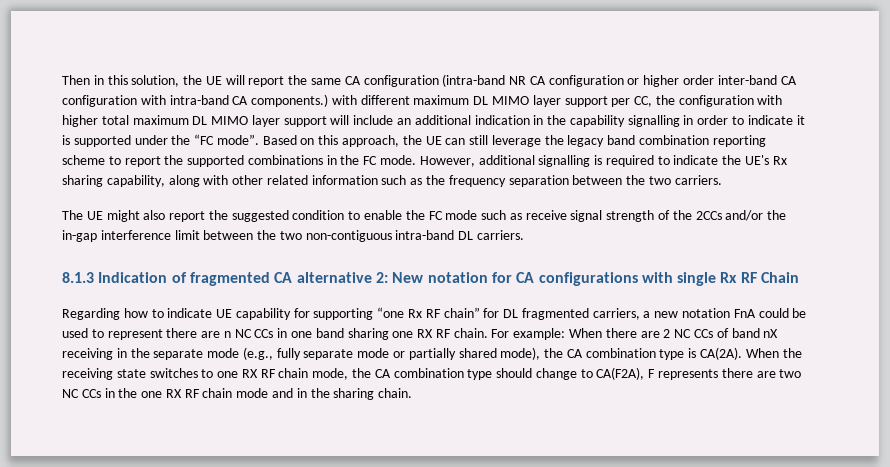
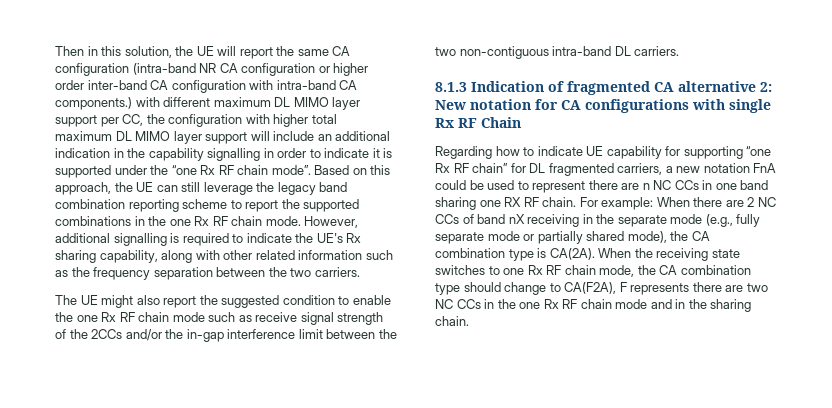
- Then in this solution, the UE will report the same CA configuration (intra-band NR CA configuration or higher order inter-band CA configuration with intra-band CA components.) with different maximum DL MIMO layer support per CC, the configuration with higher total maximum DL MIMO layer support will include an additional indication in the capability signalling in order to indicate it is supported under the “FC mode”.
+ Then in this solution, the UE will report the same CA configuration (intra-band NR CA configuration or higher order inter-band CA configuration with intra-band CA components.) with different maximum DL MIMO layer support per CC, the configuration with higher total maximum DL MIMO layer support will include an additional indication in the capability signalling in order to indicate it is supported under the “one Rx RF chain mode”.
- Based on this approach, the UE can still leverage the legacy band combination reporting scheme to report the supported combinations in the FC mode.
+ Based on this approach, the UE can still leverage the legacy band combination reporting scheme to report the supported combinations in the one Rx RF chain mode.
- The UE might also report the suggested condition to enable the FC mode such as receive signal strength of the 2CCs and/or the in-gap interference limit between the two non-contiguous intra-band DL carriers.
+ The UE might also report the suggested condition to enable the one Rx RF chain mode such as receive signal strength of the 2CCs and/or the in-gap interference limit between the two non-contiguous intra-band DL carriers.
- When the receiving state switches to one RX RF chain mode, the CA combination type should change to CA(F2A), F represents there are two NC CCs in the one RX RF chain mode and in the sharing chain.
+ When the receiving state switches to one Rx RF chain mode, the CA combination type should change to CA(F2A), F represents there are two NC CCs in the one Rx RF chain mode and in the sharing chain.

